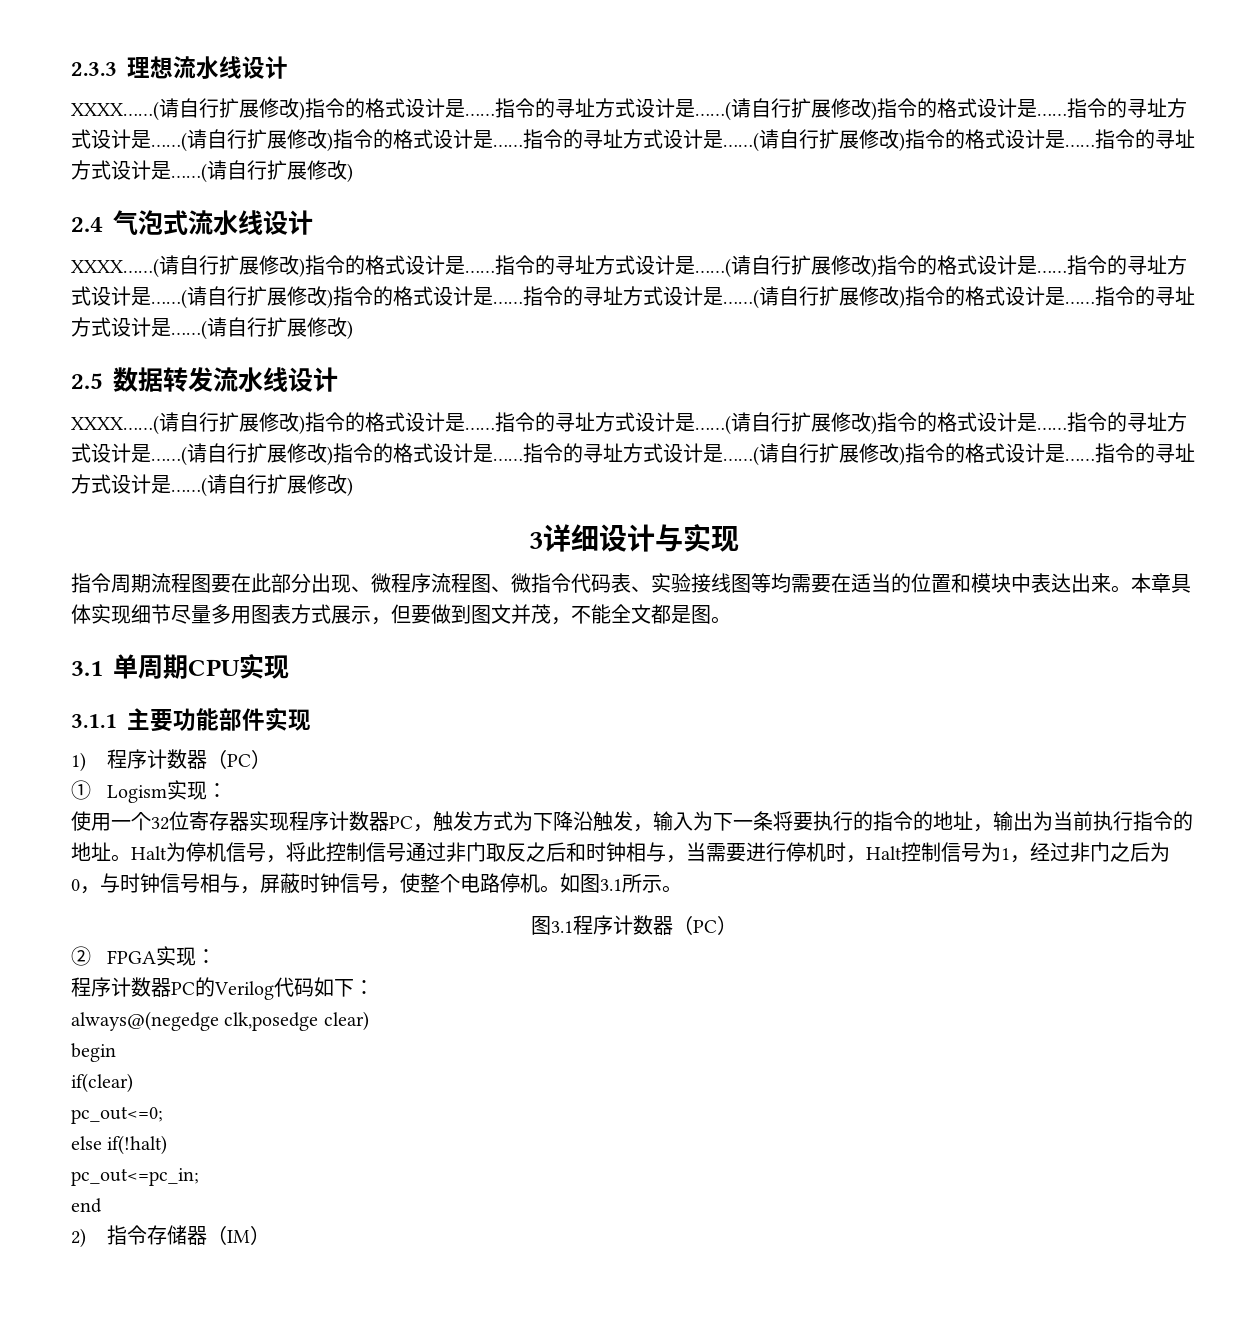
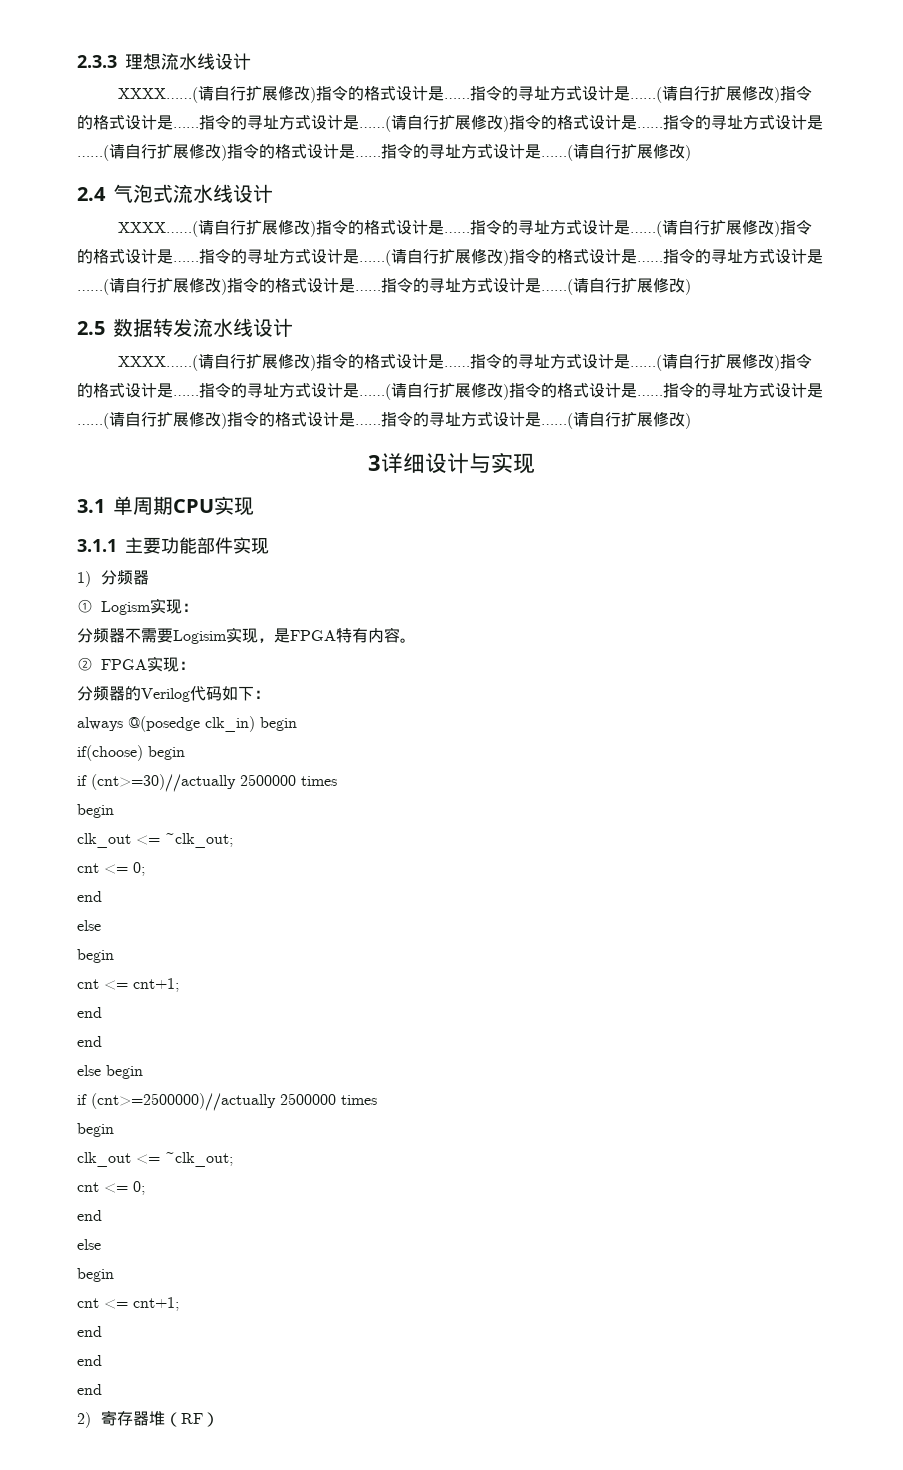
- 指令周期流程图要在此部分出现、微程序流程图、微指令代码表、实验接线图等均需要在适当的位置和模块中表达出来。本章具体实现细节尽量多用图表方式展示，但要做到图文并茂，不能全文都是图。
- 1)程序计数器（PC）
+ 1)分频器
- 使用一个32位寄存器实现程序计数器PC，触发方式为下降沿触发，输入为下一条将要执行的指令的地址，输出为当前执行指令的地址。Halt为停机信号，将此控制信号通过非门取反之后和时钟相与，当需要进行停机时，Halt控制信号为1，经过非门之后为0，与时钟信号相与，屏蔽时钟信号，使整个电路停机。如图3.1所示。
- 图3.1程序计数器（PC）
+ 分频器不需要Logisim实现，是FPGA特有内容。
- 程序计数器PC的Verilog代码如下：
+ 分频器的Verilog代码如下：
- always@(negedge clk,posedge clear)
+ always @(posedge clk_in) begin
+ if(choose) begin
+ if (cnt>=30)//actually 2500000 times
  begin
- if(clear)
- pc_out<=0;
- else if(!halt)
- pc_out<=pc_in;
+ clk_out <= ~clk_out;
+ cnt <= 0;
  end
- 2)指令存储器（IM）
+ else
+ begin
+ cnt <= cnt+1;
+ end
+ end
+ else begin
+ if (cnt>=2500000)//actually 2500000 times
+ begin
+ clk_out <= ~clk_out;
+ cnt <= 0;
+ end
+ else
+ begin
+ cnt <= cnt+1;
+ end
+ end
+ end
+ 2)寄存器堆（RF）

